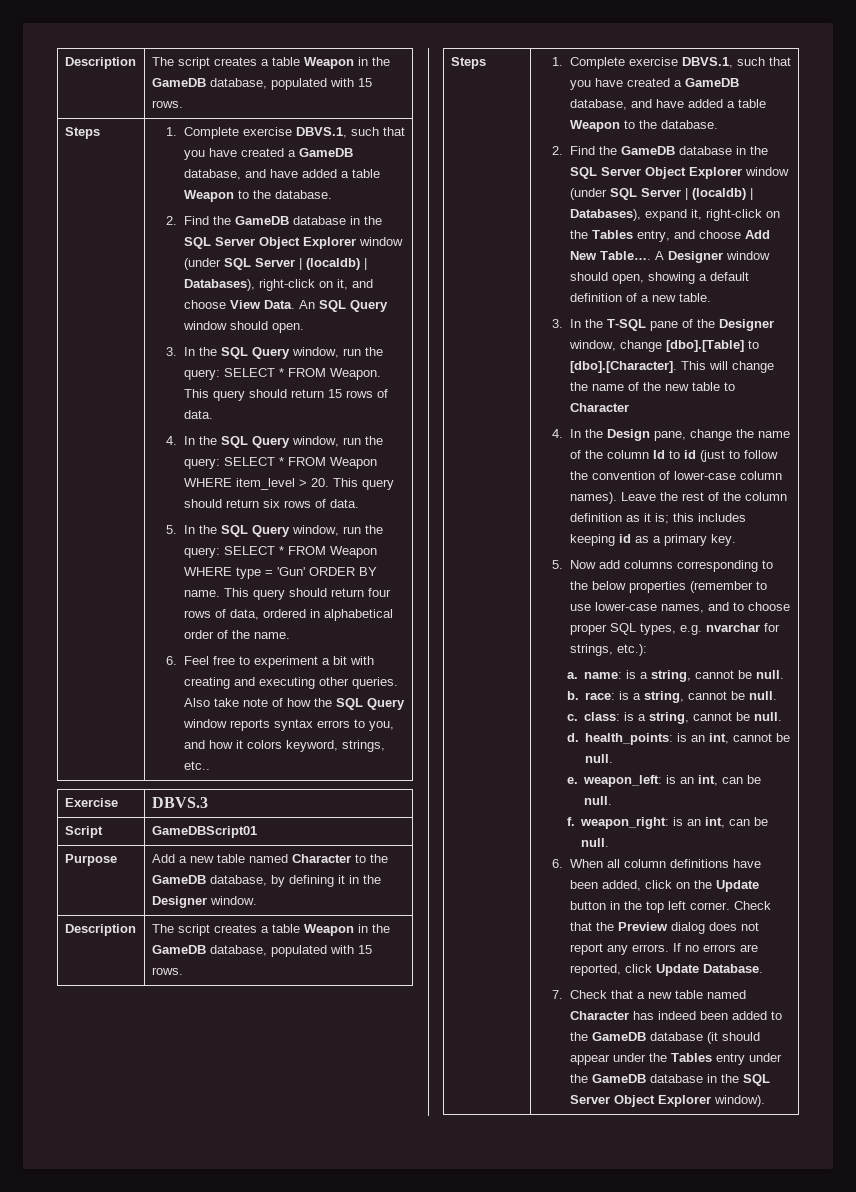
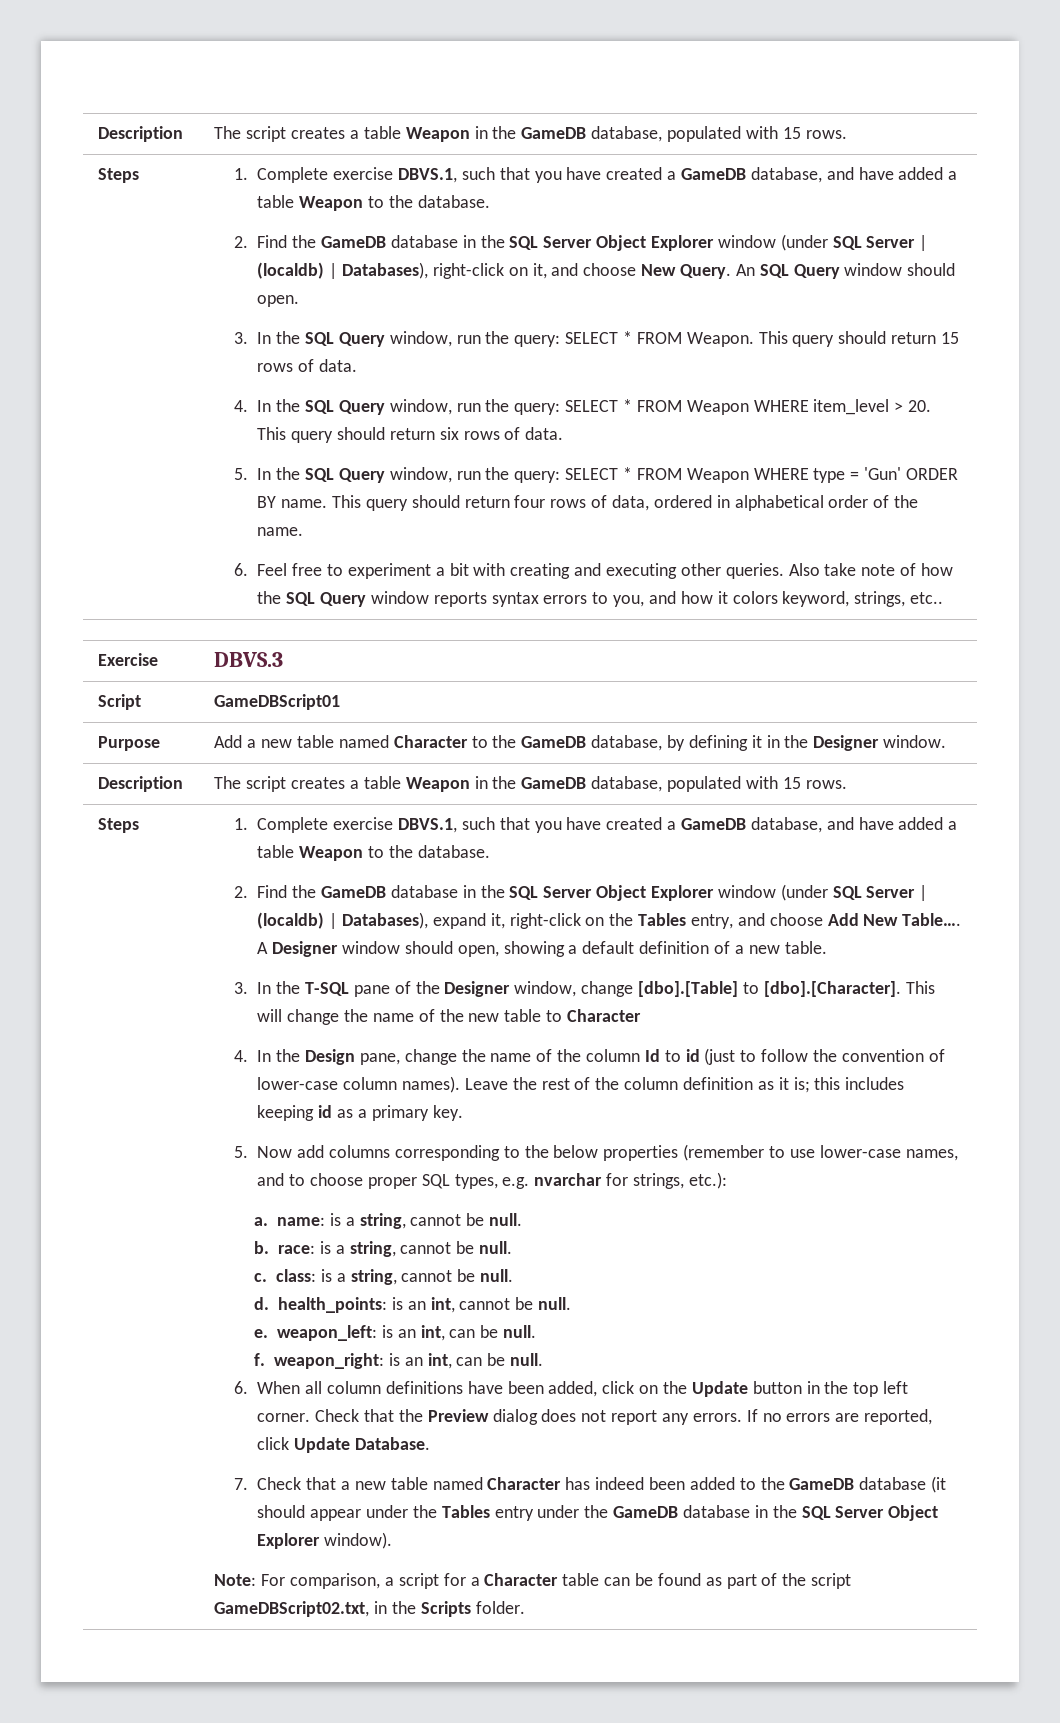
- 2. Find the GameDB database in the SQL Server Object Explorer window (under SQL Server | (localdb) | Databases), right-click on it, and choose View Data.
+ 2. Find the GameDB database in the SQL Server Object Explorer window (under SQL Server | (localdb) | Databases), right-click on it, and choose New Query.
+ Note: For comparison, a script for a Character table can be found as part of the script GameDBScript02.txt, in the Scripts folder.

